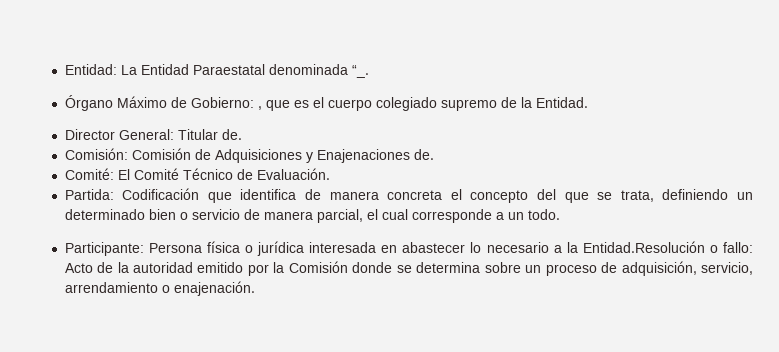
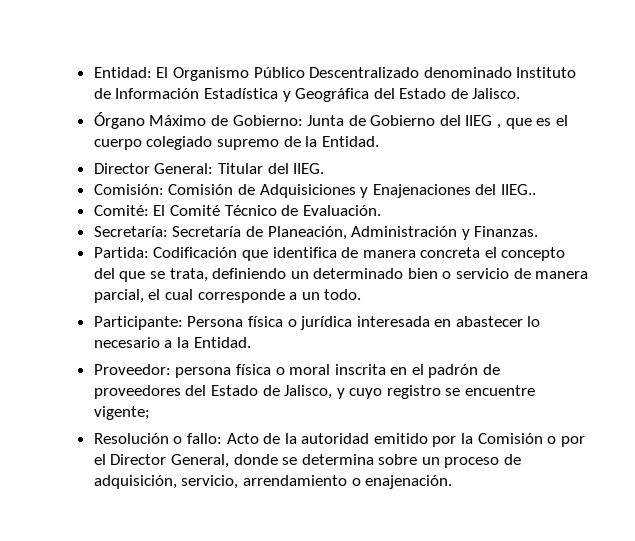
- Entidad: La Entidad Paraestatal denominada “_.
+ Entidad: El Organismo Público Descentralizado denominado Instituto de Información Estadística y Geográfica del Estado de Jalisco.
- Órgano Máximo de Gobierno: , que es el cuerpo colegiado supremo de la Entidad.
+ Órgano Máximo de Gobierno: Junta de Gobierno del IIEG , que es el cuerpo colegiado supremo de la Entidad.
- Director General: Titular de.
+ Director General: Titular del IIEG.
- Comisión: Comisión de Adquisiciones y Enajenaciones de.
+ Comisión: Comisión de Adquisiciones y Enajenaciones del IIEG..
+ Secretaría: Secretaría de Planeación, Administración y Finanzas.
- Participante: Persona física o jurídica interesada en abastecer lo necesario a la Entidad.Resolución o fallo: Acto de la autoridad emitido por la Comisión donde se determina sobre un proceso de adquisición, servicio, arrendamiento o enajenación.
+ Participante: Persona física o jurídica interesada en abastecer lo necesario a la Entidad.
+ Proveedor: persona física o moral inscrita en el padrón de proveedores del Estado de Jalisco, y cuyo registro se encuentre vigente;
+ Resolución o fallo: Acto de la autoridad emitido por la Comisión o por el Director General, donde se determina sobre un proceso de adquisición, servicio, arrendamiento o enajenación.

